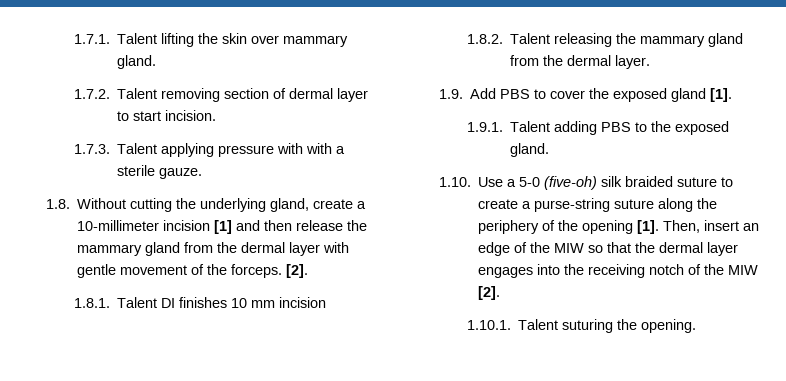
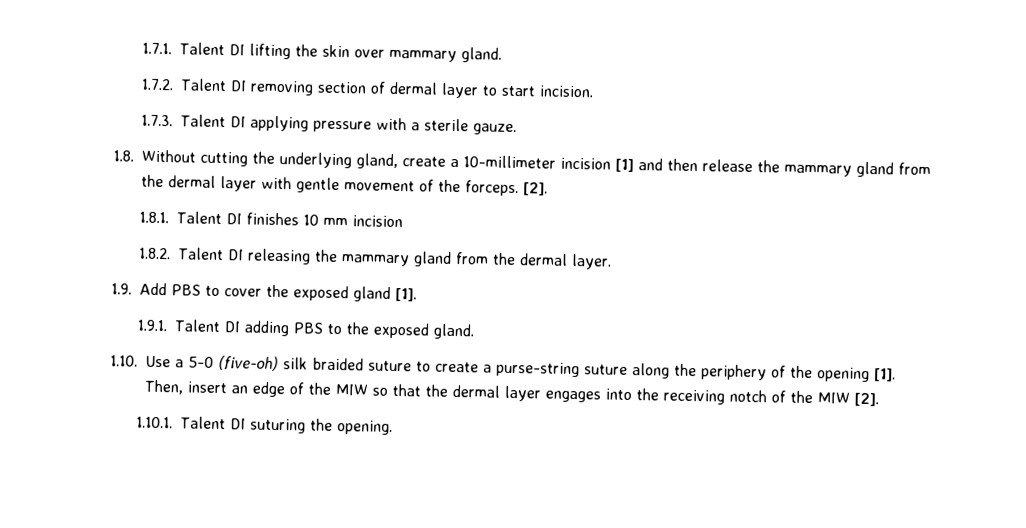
- 1.7.1. Talent lifting the skin over mammary gland.
+ 1.7.1. Talent DI lifting the skin over mammary gland.
- 1.7.2. Talent removing section of dermal layer to start incision.
+ 1.7.2. Talent DI removing section of dermal layer to start incision.
- 1.7.3. Talent applying pressure with with a sterile gauze.
+ 1.7.3. Talent DI applying pressure with a sterile gauze.
- 1.8.2. Talent releasing the mammary gland from the dermal layer.
+ 1.8.2. Talent DI releasing the mammary gland from the dermal layer.
- 1.9.1. Talent adding PBS to the exposed gland.
+ 1.9.1. Talent DI adding PBS to the exposed gland.
- 1.10.1. Talent suturing the opening.
+ 1.10.1. Talent DI suturing the opening.

